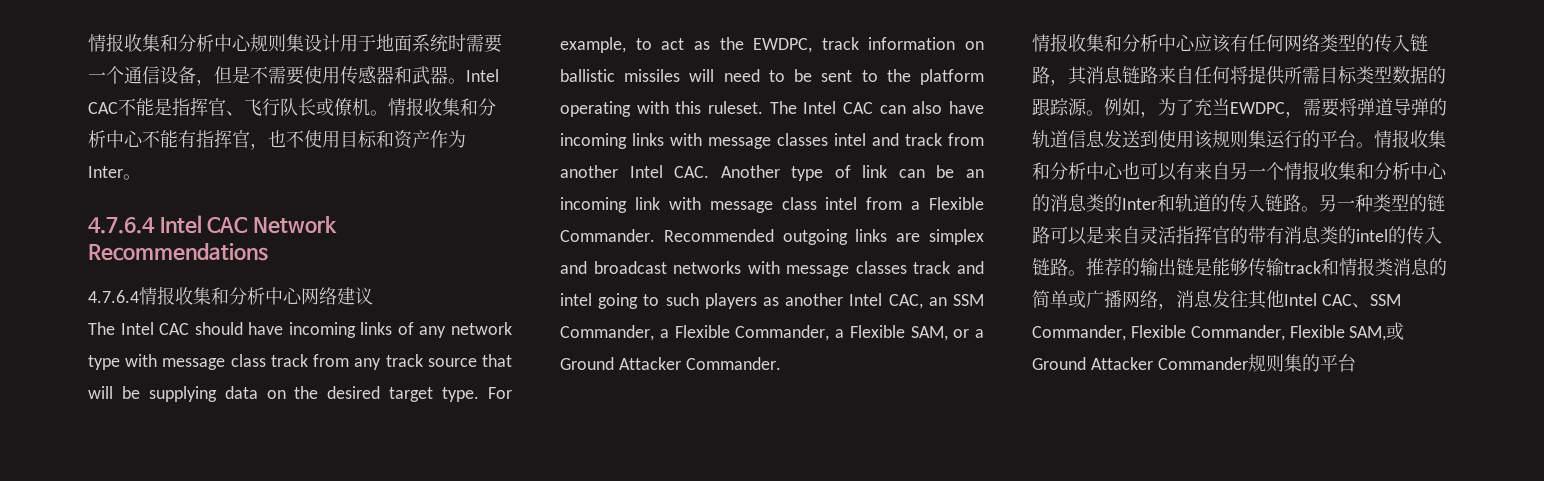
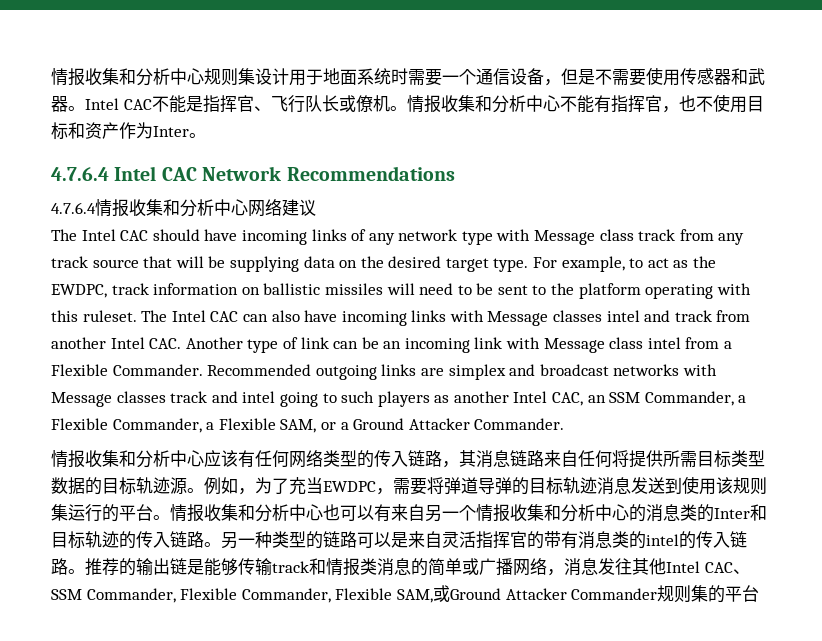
- The Intel CAC should have incoming links of any network type with message class track from any track source that will be supplying data on the desired target type.
+ The Intel CAC should have incoming links of any network type with Message class track from any track source that will be supplying data on the desired target type.
- The Intel CAC can also have incoming links with message classes intel and track from another Intel CAC. Another type of link can be an incoming link with message class intel from a Flexible Commander.
+ The Intel CAC can also have incoming links with Message classes intel and track from another Intel CAC. Another type of link can be an incoming link with Message class intel from a Flexible Commander.
- Recommended outgoing links are simplex and broadcast networks with message classes track and intel going to such players as another Intel CAC, an SSM Commander, a Flexible Commander, a Flexible SAM, or a Ground Attacker Commander.
+ Recommended outgoing links are simplex and broadcast networks with Message classes track and intel going to such players as another Intel CAC, an SSM Commander, a Flexible Commander, a Flexible SAM, or a Ground Attacker Commander.
- 情报收集和分析中心应该有任何网络类型的传入链路，其消息链路来自任何将提供所需目标类型数据的跟踪源。
+ 情报收集和分析中心应该有任何网络类型的传入链路，其消息链路来自任何将提供所需目标类型数据的目标轨迹源。
- 例如，为了充当EWDPC，需要将弹道导弹的轨道信息发送到使用该规则集运行的平台。
+ 例如，为了充当EWDPC，需要将弹道导弹的目标轨迹消息发送到使用该规则集运行的平台。
- 情报收集和分析中心也可以有来自另一个情报收集和分析中心的消息类的Inter和轨道的传入链路。
+ 情报收集和分析中心也可以有来自另一个情报收集和分析中心的消息类的Inter和目标轨迹的传入链路。

